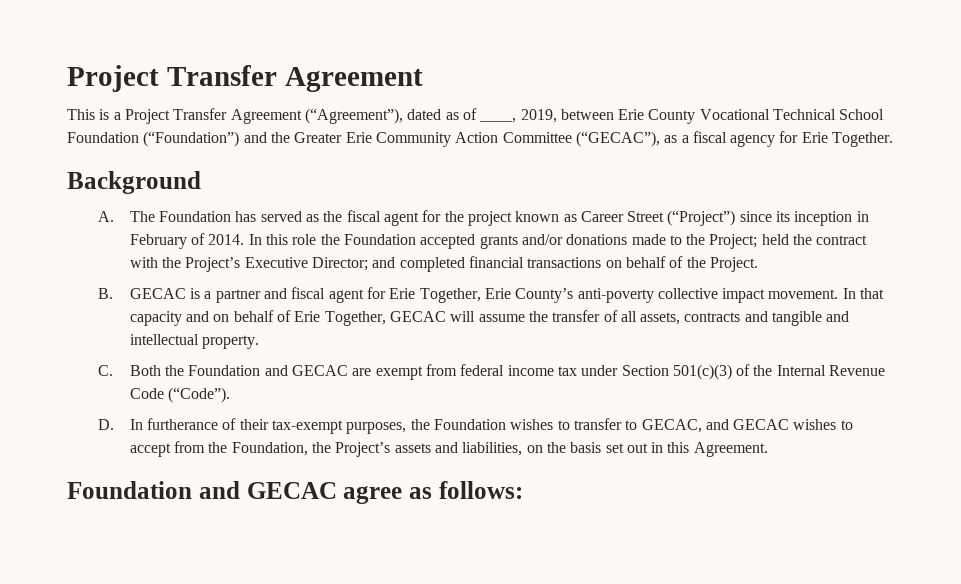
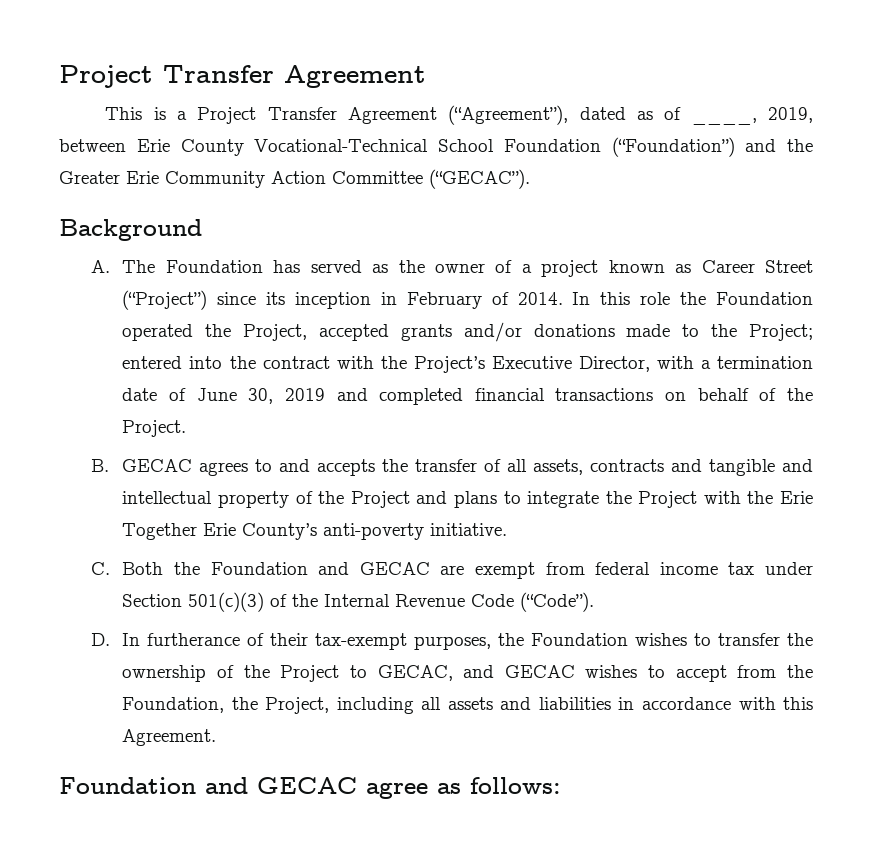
- This is a Project Transfer Agreement (“Agreement”), dated as of ____, 2019, between Erie County Vocational Technical School Foundation (“Foundation”) and the Greater Erie Community Action Committee (“GECAC”), as a fiscal agency for Erie Together.
+ This is a Project Transfer Agreement (“Agreement”), dated as of ____, 2019, between Erie County Vocational-Technical School Foundation (“Foundation”) and the Greater Erie Community Action Committee (“GECAC”).
- A. The Foundation has served as the fiscal agent for the project known as Career Street (“Project”) since its inception in February of 2014.
+ A. The Foundation has served as the owner of a project known as Career Street (“Project”) since its inception in February of 2014.
- In this role the Foundation accepted grants and/or donations made to the Project; held the contract with the Project’s Executive Director; and completed financial transactions on behalf of the Project.
+ In this role the Foundation operated the Project, accepted grants and/or donations made to the Project; entered into the contract with the Project’s Executive Director, with a termination date of June 30, 2019 and completed financial transactions on behalf of the Project.
- B. GECAC is a partner and fiscal agent for Erie Together, Erie County’s anti-poverty collective impact movement. In that capacity and on behalf of Erie Together, GECAC will assume the transfer of all assets, contracts and tangible and intellectual property.
+ B. GECAC agrees to and accepts the transfer of all assets, contracts and tangible and intellectual property of the Project and plans to integrate the Project with the Erie Together Erie County’s anti-poverty initiative.
- D. In furtherance of their tax-exempt purposes, the Foundation wishes to transfer to GECAC, and GECAC wishes to accept from the Foundation, the Project’s assets and liabilities, on the basis set out in this Agreement.
+ D. In furtherance of their tax-exempt purposes, the Foundation wishes to transfer the ownership of the Project to GECAC, and GECAC wishes to accept from the Foundation, the Project, including all assets and liabilities in accordance with this Agreement.

